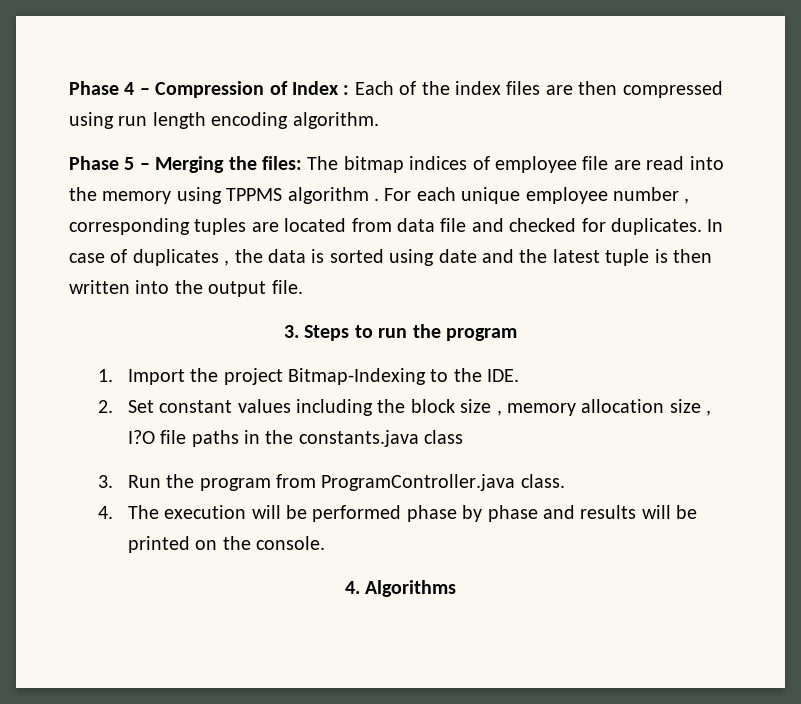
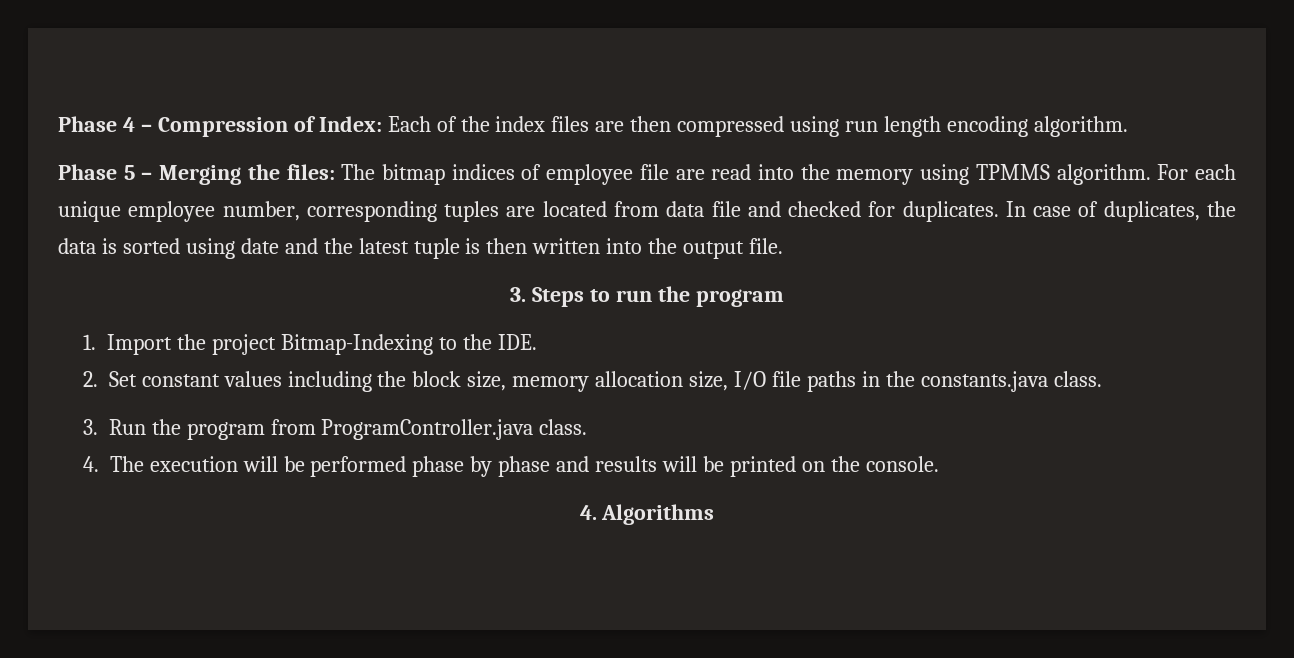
- Phase 4 – Compression of Index : Each of the index files are then compressed using run length encoding algorithm.
+ Phase 4 – Compression of Index: Each of the index files are then compressed using run length encoding algorithm.
- Phase 5 – Merging the files: The bitmap indices of employee file are read into the memory using TPPMS algorithm .
+ Phase 5 – Merging the files: The bitmap indices of employee file are read into the memory using TPMMS algorithm.
- For each unique employee number , corresponding tuples are located from data file and checked for duplicates.
+ For each unique employee number, corresponding tuples are located from data file and checked for duplicates.
- In case of duplicates , the data is sorted using date and the latest tuple is then written into the output file.
+ In case of duplicates, the data is sorted using date and the latest tuple is then written into the output file.
- 2. Set constant values including the block size , memory allocation size , I?O file paths in the constants.java class
+ 2. Set constant values including the block size, memory allocation size, I/O file paths in the constants.java class.

